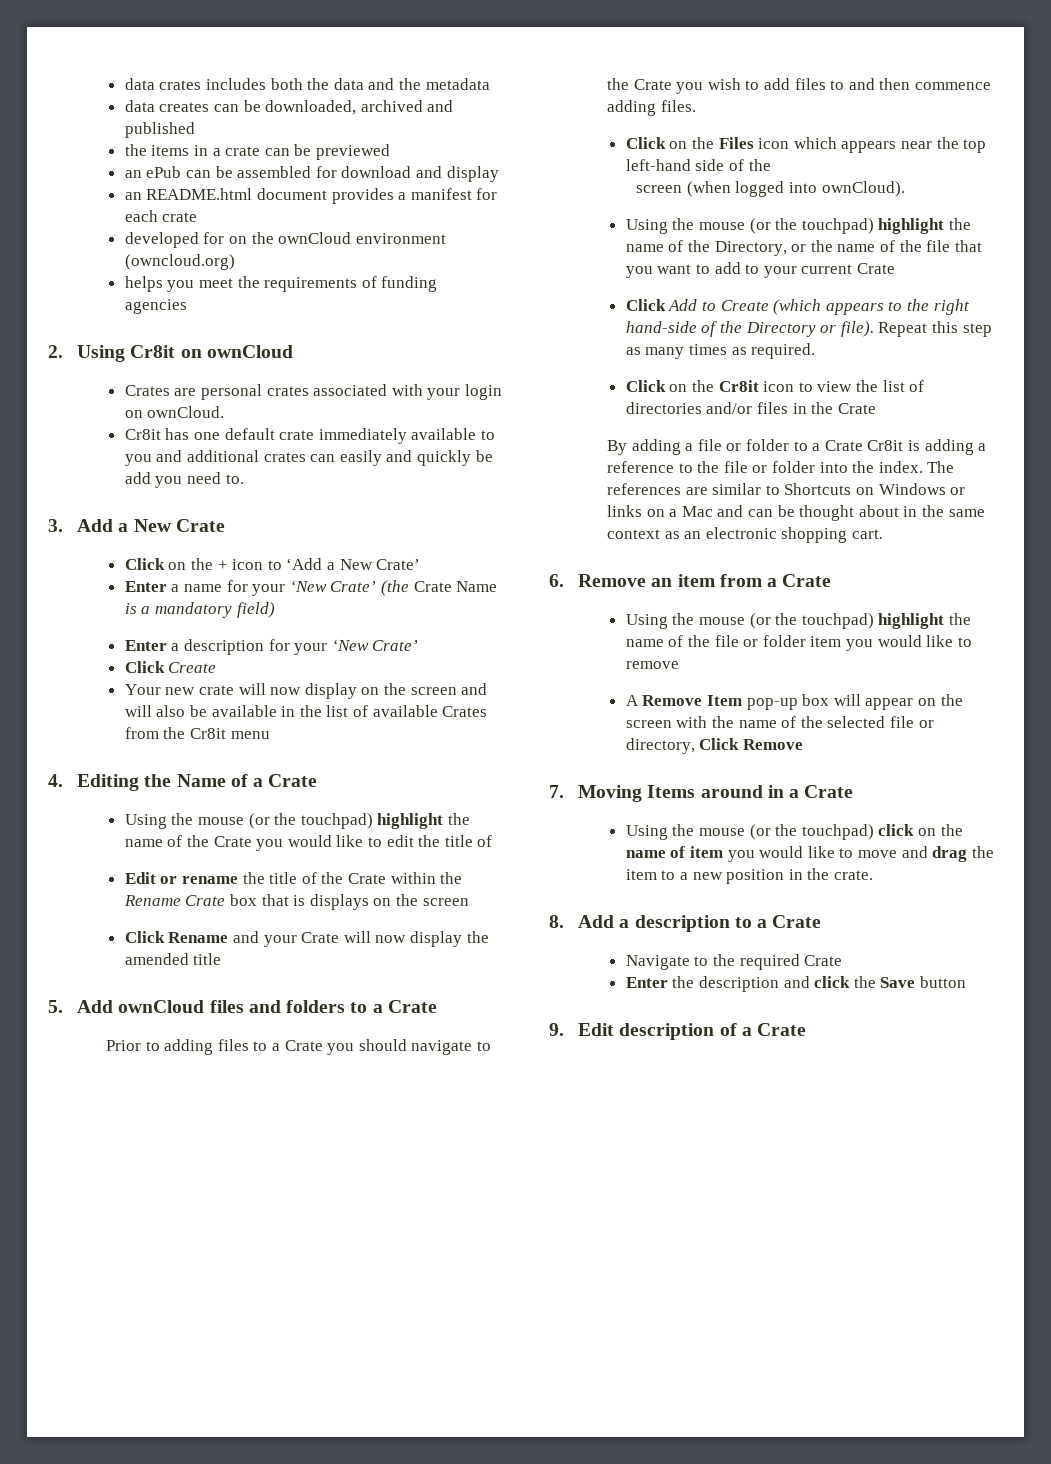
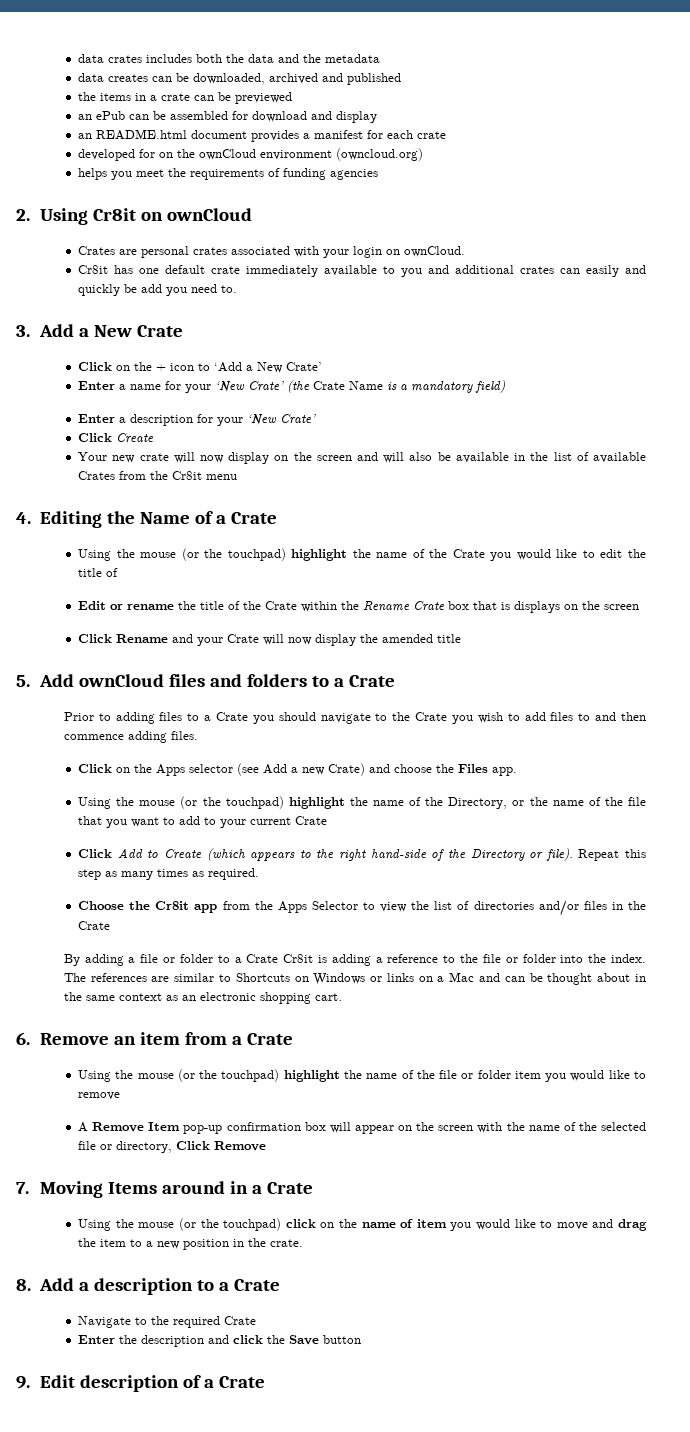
- Click on the Files icon which appears near the top left-hand side of the
- screen (when logged into ownCloud).
+ Click on the Apps selector (see Add a new Crate) and choose the Files app.
- Click on the Cr8it icon to view the list of directories and/or files in the Crate
+ Choose the Cr8it app from the Apps Selector to view the list of directories and/or files in the Crate
- A Remove Item pop-up box will appear on the screen with the name of the selected file or directory, Click Remove
+ A Remove Item pop-up confirmation box will appear on the screen with the name of the selected file or directory, Click Remove

